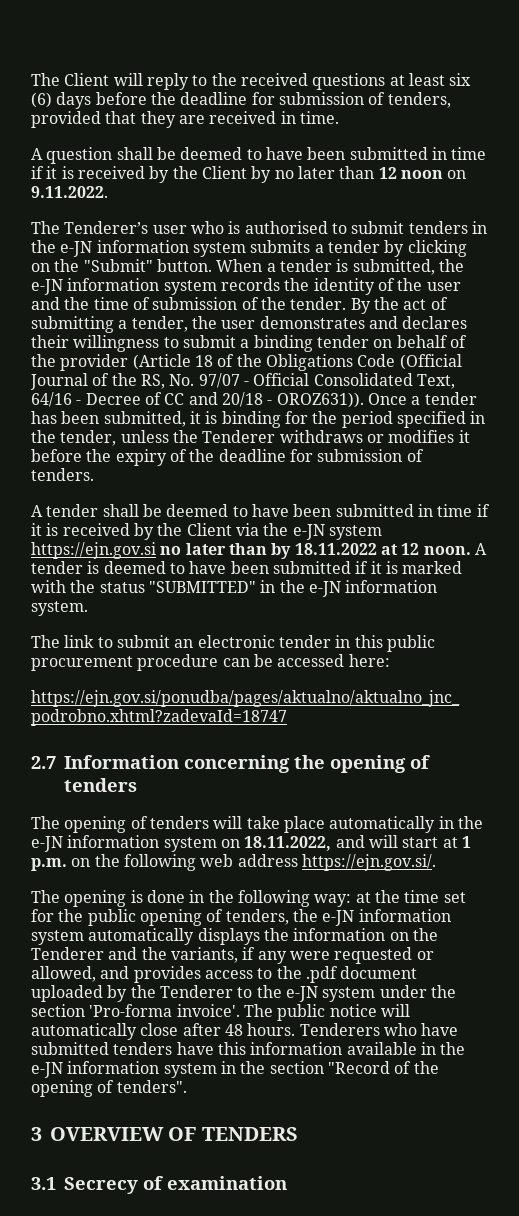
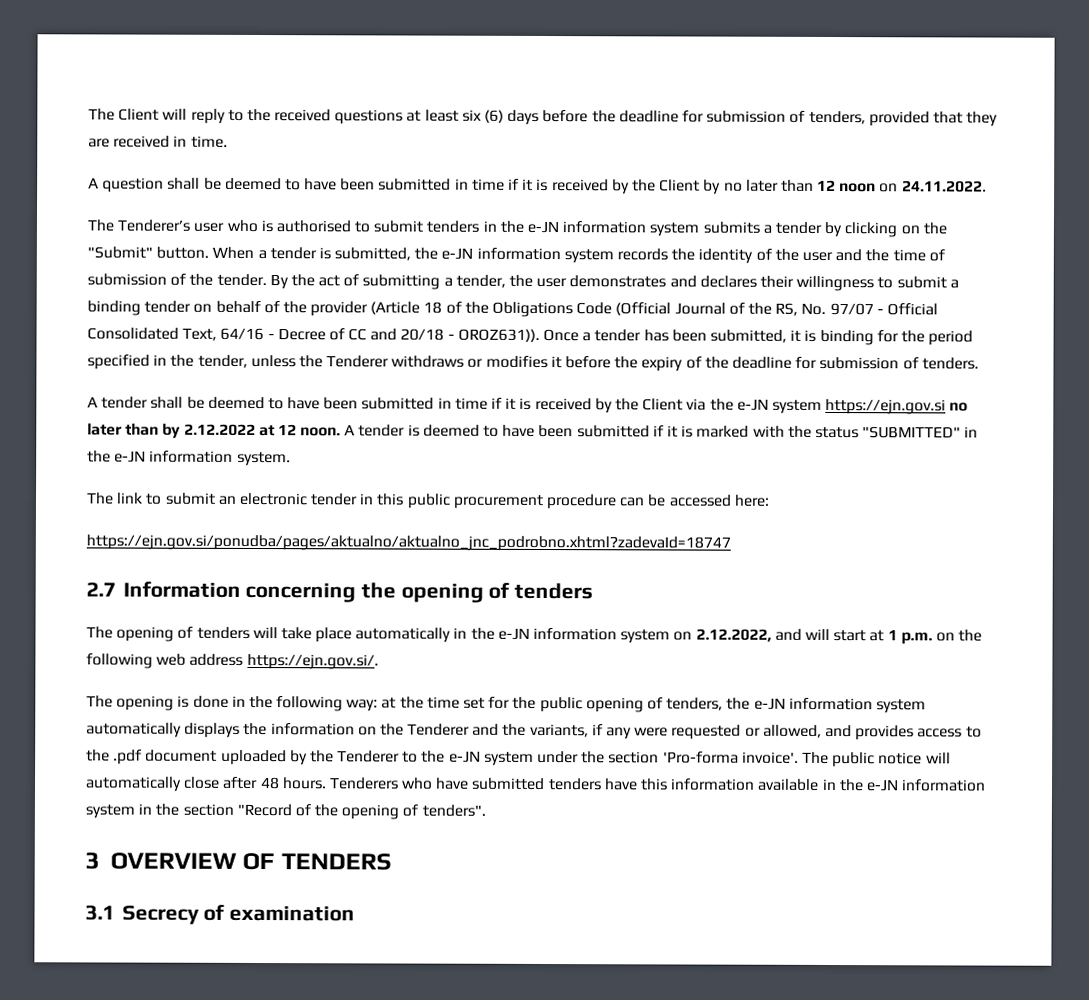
- A question shall be deemed to have been submitted in time if it is received by the Client by no later than 12 noon on 9.11.2022.
+ A question shall be deemed to have been submitted in time if it is received by the Client by no later than 12 noon on 24.11.2022.
- A tender shall be deemed to have been submitted in time if it is received by the Client via the e-JN system https://ejn.gov.si no later than by 18.11.2022 at 12 noon.
+ A tender shall be deemed to have been submitted in time if it is received by the Client via the e-JN system https://ejn.gov.si no later than by 2.12.2022 at 12 noon.
- The opening of tenders will take place automatically in the e-JN information system on 18.11.2022, and will start at 1 p.m. on the following web address https://ejn.gov.si/.
+ The opening of tenders will take place automatically in the e-JN information system on 2.12.2022, and will start at 1 p.m. on the following web address https://ejn.gov.si/.

